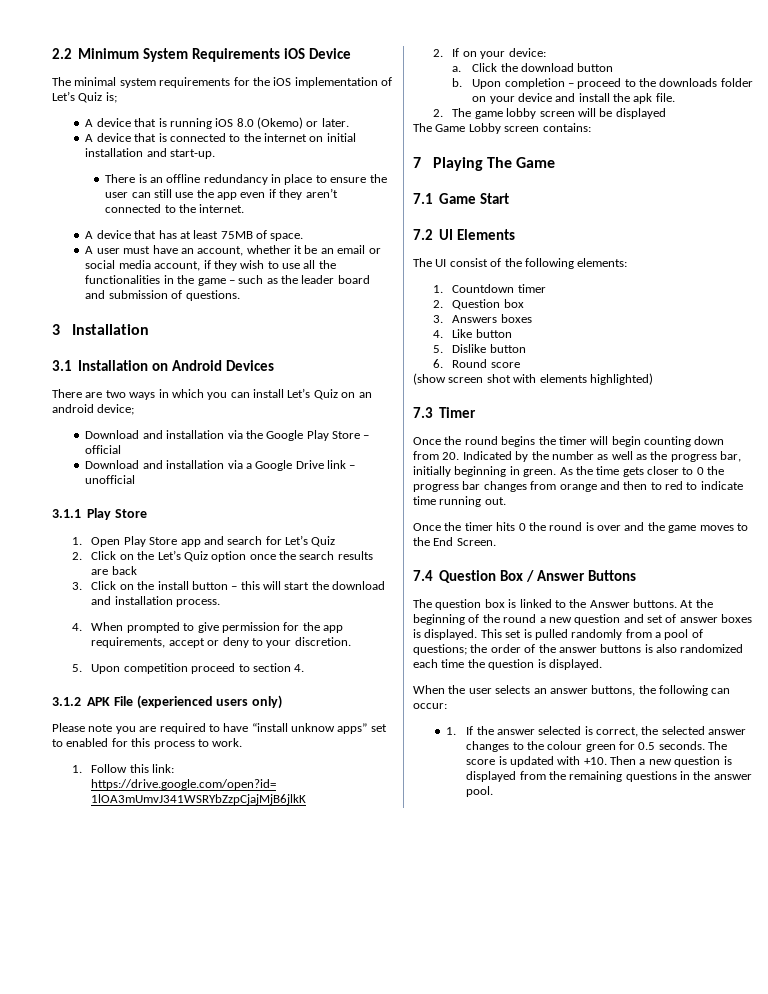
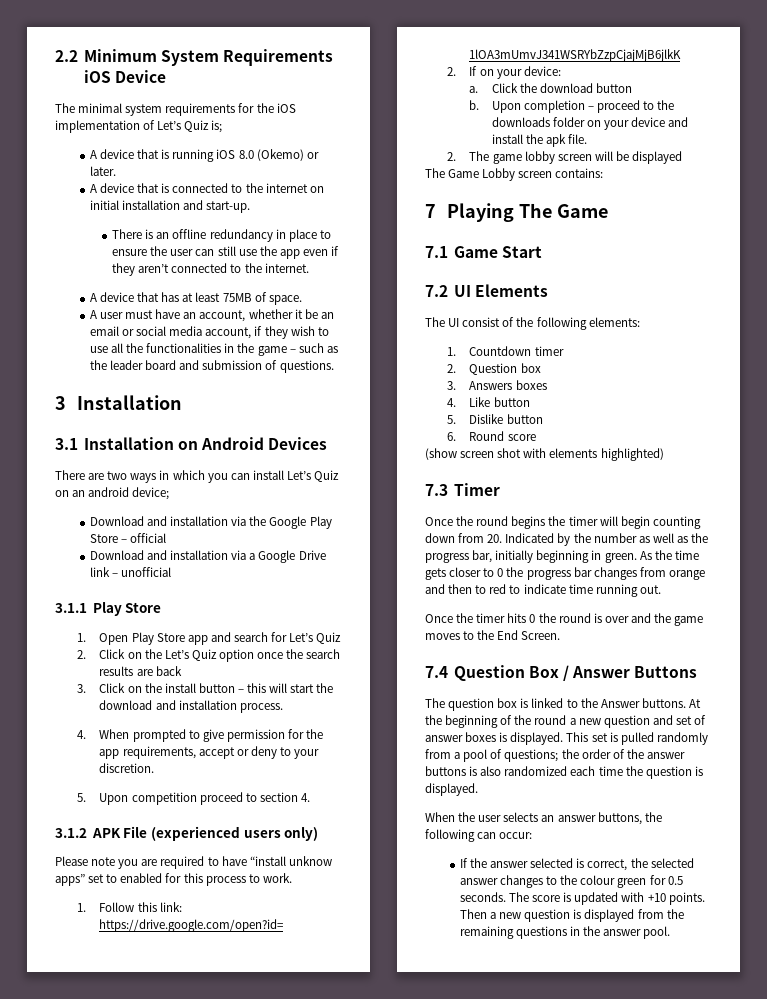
- 1. If the answer selected is correct, the selected answer changes to the colour green for 0.5 seconds.
+ If the answer selected is correct, the selected answer changes to the colour green for 0.5 seconds.
- The score is updated with +10.
+ The score is updated with +10 points.

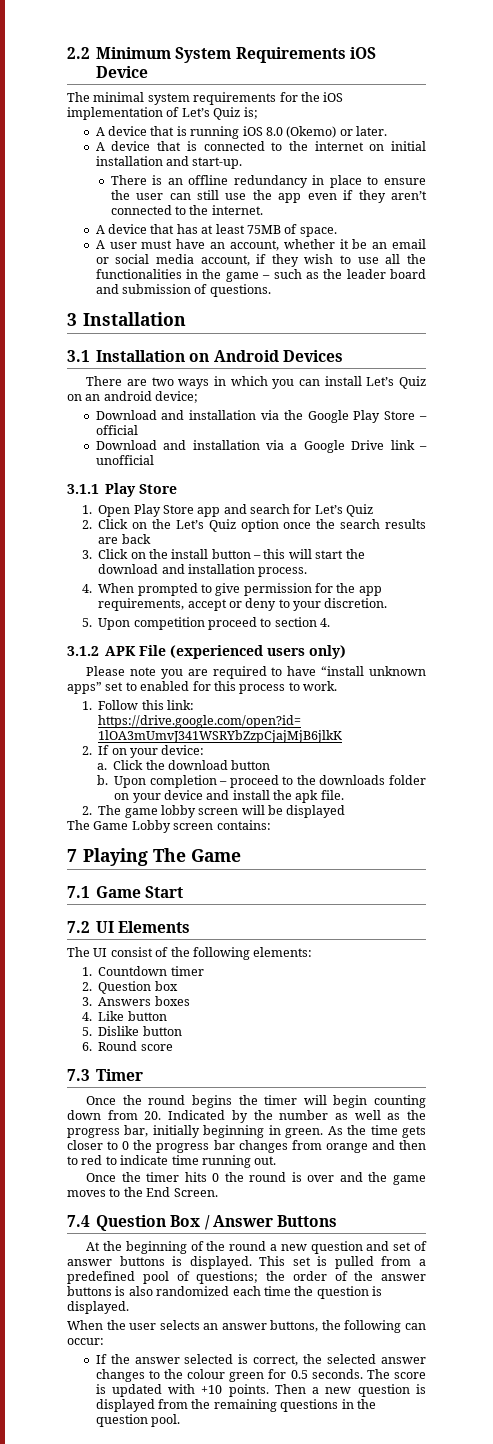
- Please note you are required to have “install unknow apps” set to enabled for this process to work.
+ Please note you are required to have “install unknown apps” set to enabled for this process to work.
- (show screen shot with elements highlighted)
- The question box is linked to the Answer buttons. At the beginning of the round a new question and set of answer boxes is displayed.
+ At the beginning of the round a new question and set of answer buttons is displayed.
- This set is pulled randomly from a pool of questions; the order of the answer buttons is also randomized each time the question is displayed.
+ This set is pulled from a predefined pool of questions; the order of the answer buttons is also randomized each time the question is displayed.
- Then a new question is displayed from the remaining questions in the answer pool.
+ Then a new question is displayed from the remaining questions in the question pool.

